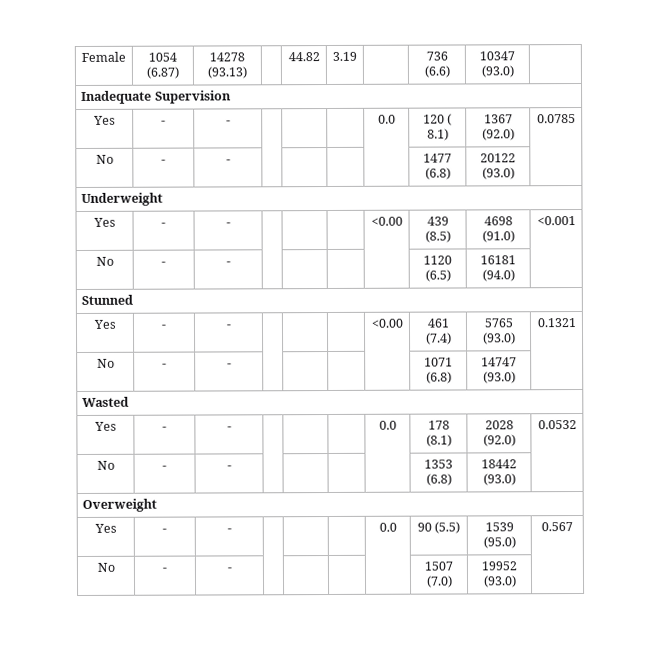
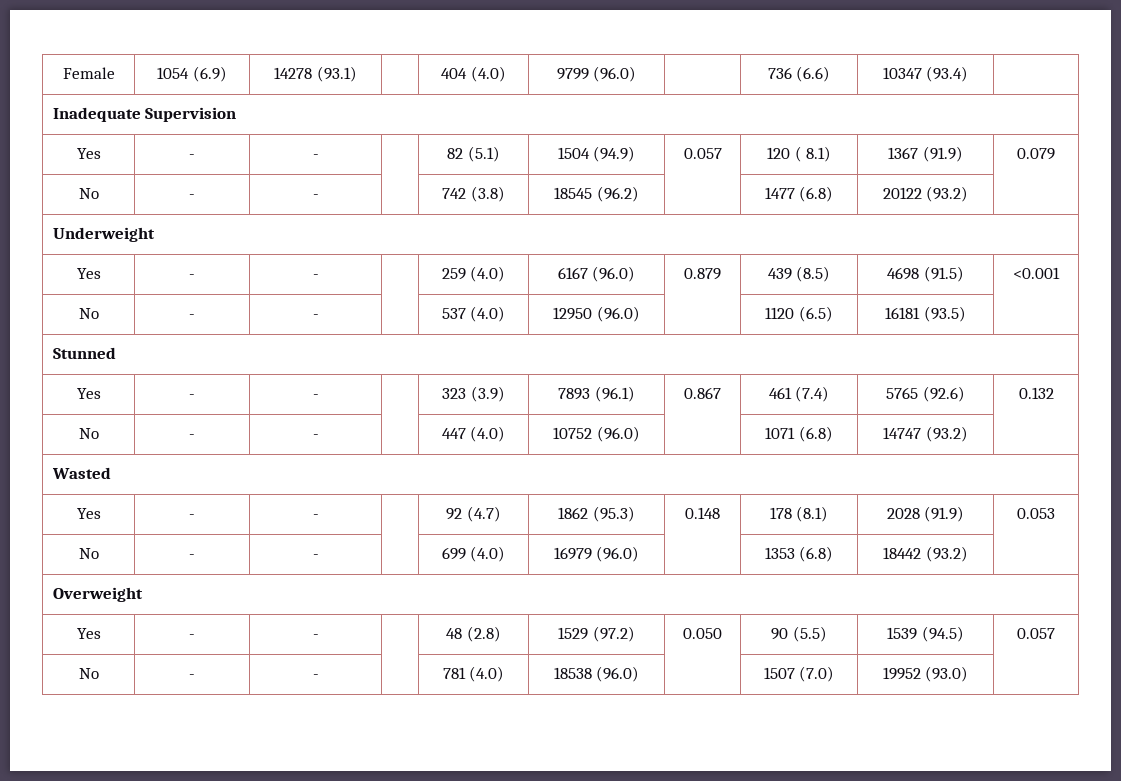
- Female | 1054 (6.87) | 14278 (93.13) | | 44.82 | 3.19 | | 736 (6.6) | 10347 (93.0) |
+ Female | 1054 (6.9) | 14278 (93.1) | | 404 (4.0) | 9799 (96.0) | | 736 (6.6) | 10347 (93.4) |
- Yes | - | - | | | | 0.0 | 120 ( 8.1) | 1367 (92.0) | 0.0785
- No | - | - | | | | | 1477 (6.8) | 20122 (93.0) |
+ Yes | - | - | | 82 (5.1) | 1504 (94.9) | 0.057 | 120 ( 8.1) | 1367 (91.9) | 0.079
+ No | - | - | | 742 (3.8) | 18545 (96.2) | | 1477 (6.8) | 20122 (93.2) |
- Yes | - | - | | | | <0.00 | 439 (8.5) | 4698 (91.0) | <0.001
+ Yes | - | - | | 259 (4.0) | 6167 (96.0) | 0.879 | 439 (8.5) | 4698 (91.5) | <0.001
- No | - | - | | | | | 1120 (6.5) | 16181 (94.0) |
+ No | - | - | | 537 (4.0) | 12950 (96.0) | | 1120 (6.5) | 16181 (93.5) |
- Yes | - | - | | | | <0.00 | 461 (7.4) | 5765 (93.0) | 0.1321
- No | - | - | | | | | 1071 (6.8) | 14747 (93.0) |
+ Yes | - | - | | 323 (3.9) | 7893 (96.1) | 0.867 | 461 (7.4) | 5765 (92.6) | 0.132
+ No | - | - | | 447 (4.0) | 10752 (96.0) | | 1071 (6.8) | 14747 (93.2) |
- Yes | - | - | | | | 0.0 | 178 (8.1) | 2028 (92.0) | 0.0532
- No | - | - | | | | | 1353 (6.8) | 18442 (93.0) |
+ Yes | - | - | | 92 (4.7) | 1862 (95.3) | 0.148 | 178 (8.1) | 2028 (91.9) | 0.053
+ No | - | - | | 699 (4.0) | 16979 (96.0) | | 1353 (6.8) | 18442 (93.2) |
- Yes | - | - | | | | 0.0 | 90 (5.5) | 1539 (95.0) | 0.567
- No | - | - | | | | | 1507 (7.0) | 19952 (93.0) |
+ Yes | - | - | | 48 (2.8) | 1529 (97.2) | 0.050 | 90 (5.5) | 1539 (94.5) | 0.057
+ No | - | - | | 781 (4.0) | 18538 (96.0) | | 1507 (7.0) | 19952 (93.0) |

